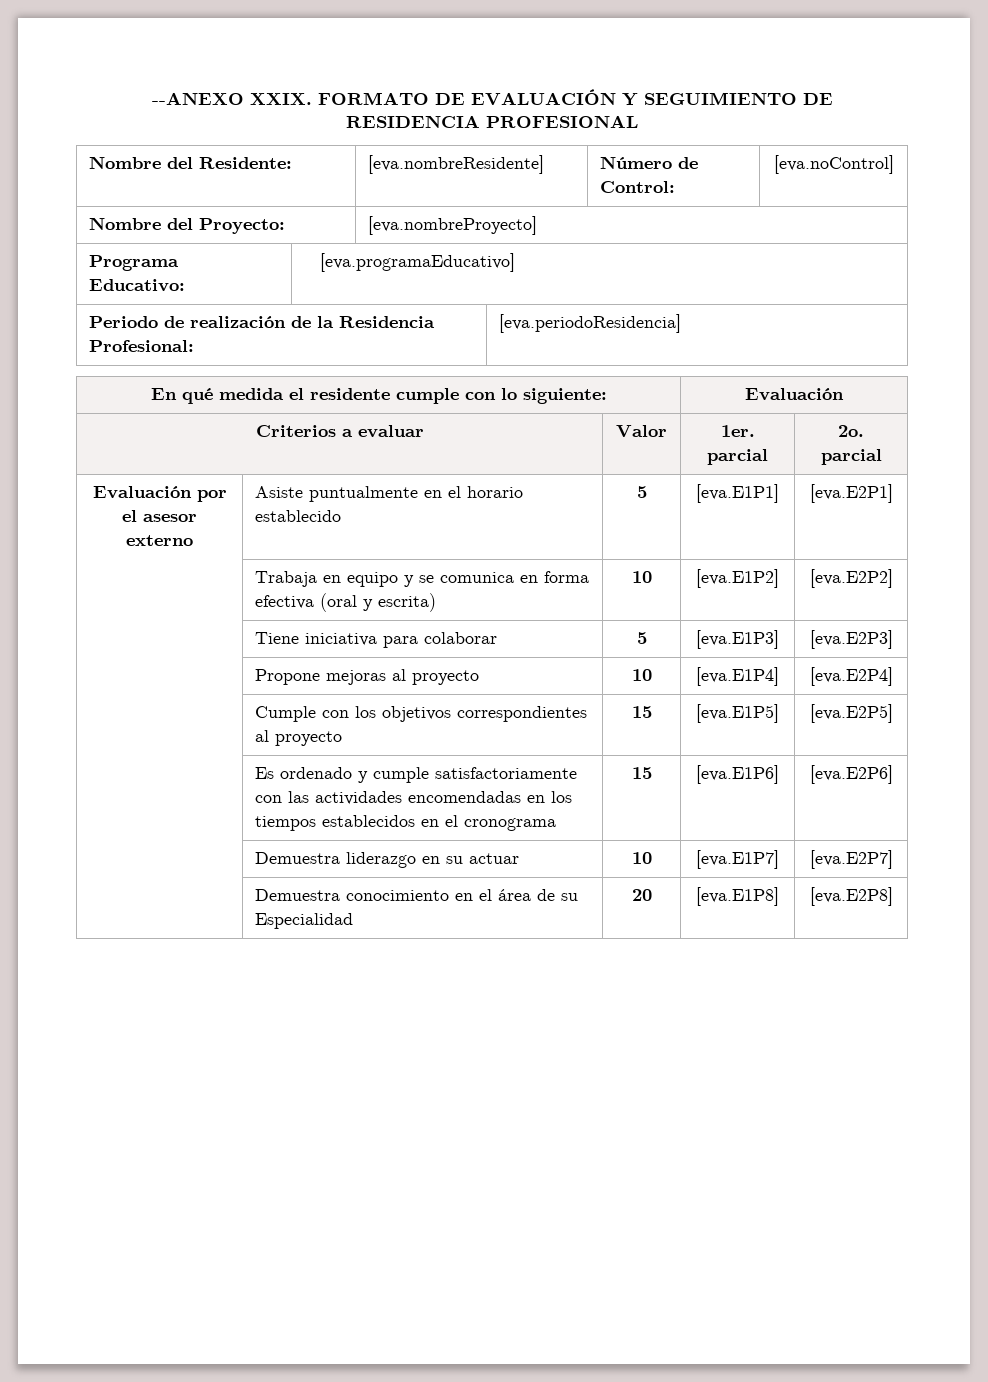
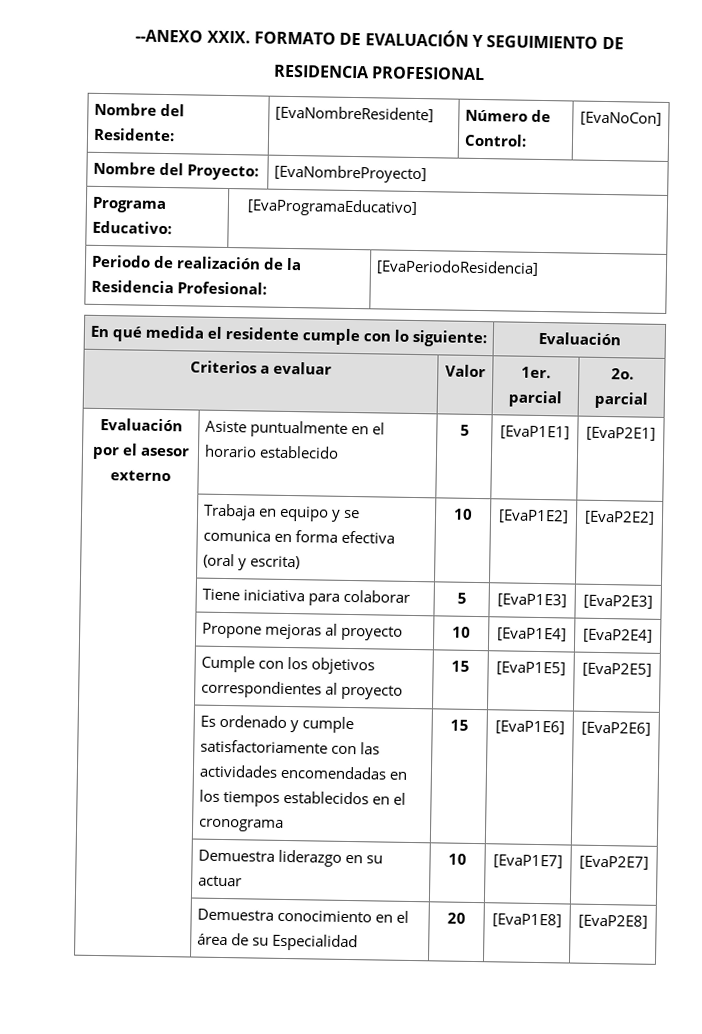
- Nombre del Residente: | [eva.nombreResidente] | Número de Control: | [eva.noControl]
+ Nombre del Residente: | [EvaNombreResidente] | Número de Control: | [EvaNoCon]
- Nombre del Proyecto: | [eva.nombreProyecto]
+ Nombre del Proyecto: | [EvaNombreProyecto]
- Programa Educativo: | [eva.programaEducativo]
+ Programa Educativo: | [EvaProgramaEducativo]
- Periodo de realización de la Residencia Profesional: | [eva.periodoResidencia]
+ Periodo de realización de la Residencia Profesional: | [EvaPeriodoResidencia]
- Evaluación por el asesor externo | Asiste puntualmente en el horario establecido | 5 | [eva.E1P1] | [eva.E2P1]
+ Evaluación por el asesor externo | Asiste puntualmente en el horario establecido | 5 | [EvaP1E1] | [EvaP2E1]
- | Trabaja en equipo y se comunica en forma efectiva (oral y escrita) | 10 | [eva.E1P2] | [eva.E2P2]
+ | Trabaja en equipo y se comunica en forma efectiva (oral y escrita) | 10 | [EvaP1E2] | [EvaP2E2]
- | Tiene iniciativa para colaborar | 5 | [eva.E1P3] | [eva.E2P3]
+ | Tiene iniciativa para colaborar | 5 | [EvaP1E3] | [EvaP2E3]
- | Propone mejoras al proyecto | 10 | [eva.E1P4] | [eva.E2P4]
+ | Propone mejoras al proyecto | 10 | [EvaP1E4] | [EvaP2E4]
- | Cumple con los objetivos correspondientes al proyecto | 15 | [eva.E1P5] | [eva.E2P5]
+ | Cumple con los objetivos correspondientes al proyecto | 15 | [EvaP1E5] | [EvaP2E5]
- | Es ordenado y cumple satisfactoriamente con las actividades encomendadas en los tiempos establecidos en el cronograma | 15 | [eva.E1P6] | [eva.E2P6]
+ | Es ordenado y cumple satisfactoriamente con las actividades encomendadas en los tiempos establecidos en el cronograma | 15 | [EvaP1E6] | [EvaP2E6]
- | Demuestra liderazgo en su actuar | 10 | [eva.E1P7] | [eva.E2P7]
+ | Demuestra liderazgo en su actuar | 10 | [EvaP1E7] | [EvaP2E7]
- | Demuestra conocimiento en el área de su Especialidad | 20 | [eva.E1P8] | [eva.E2P8]
+ | Demuestra conocimiento en el área de su Especialidad | 20 | [EvaP1E8] | [EvaP2E8]

